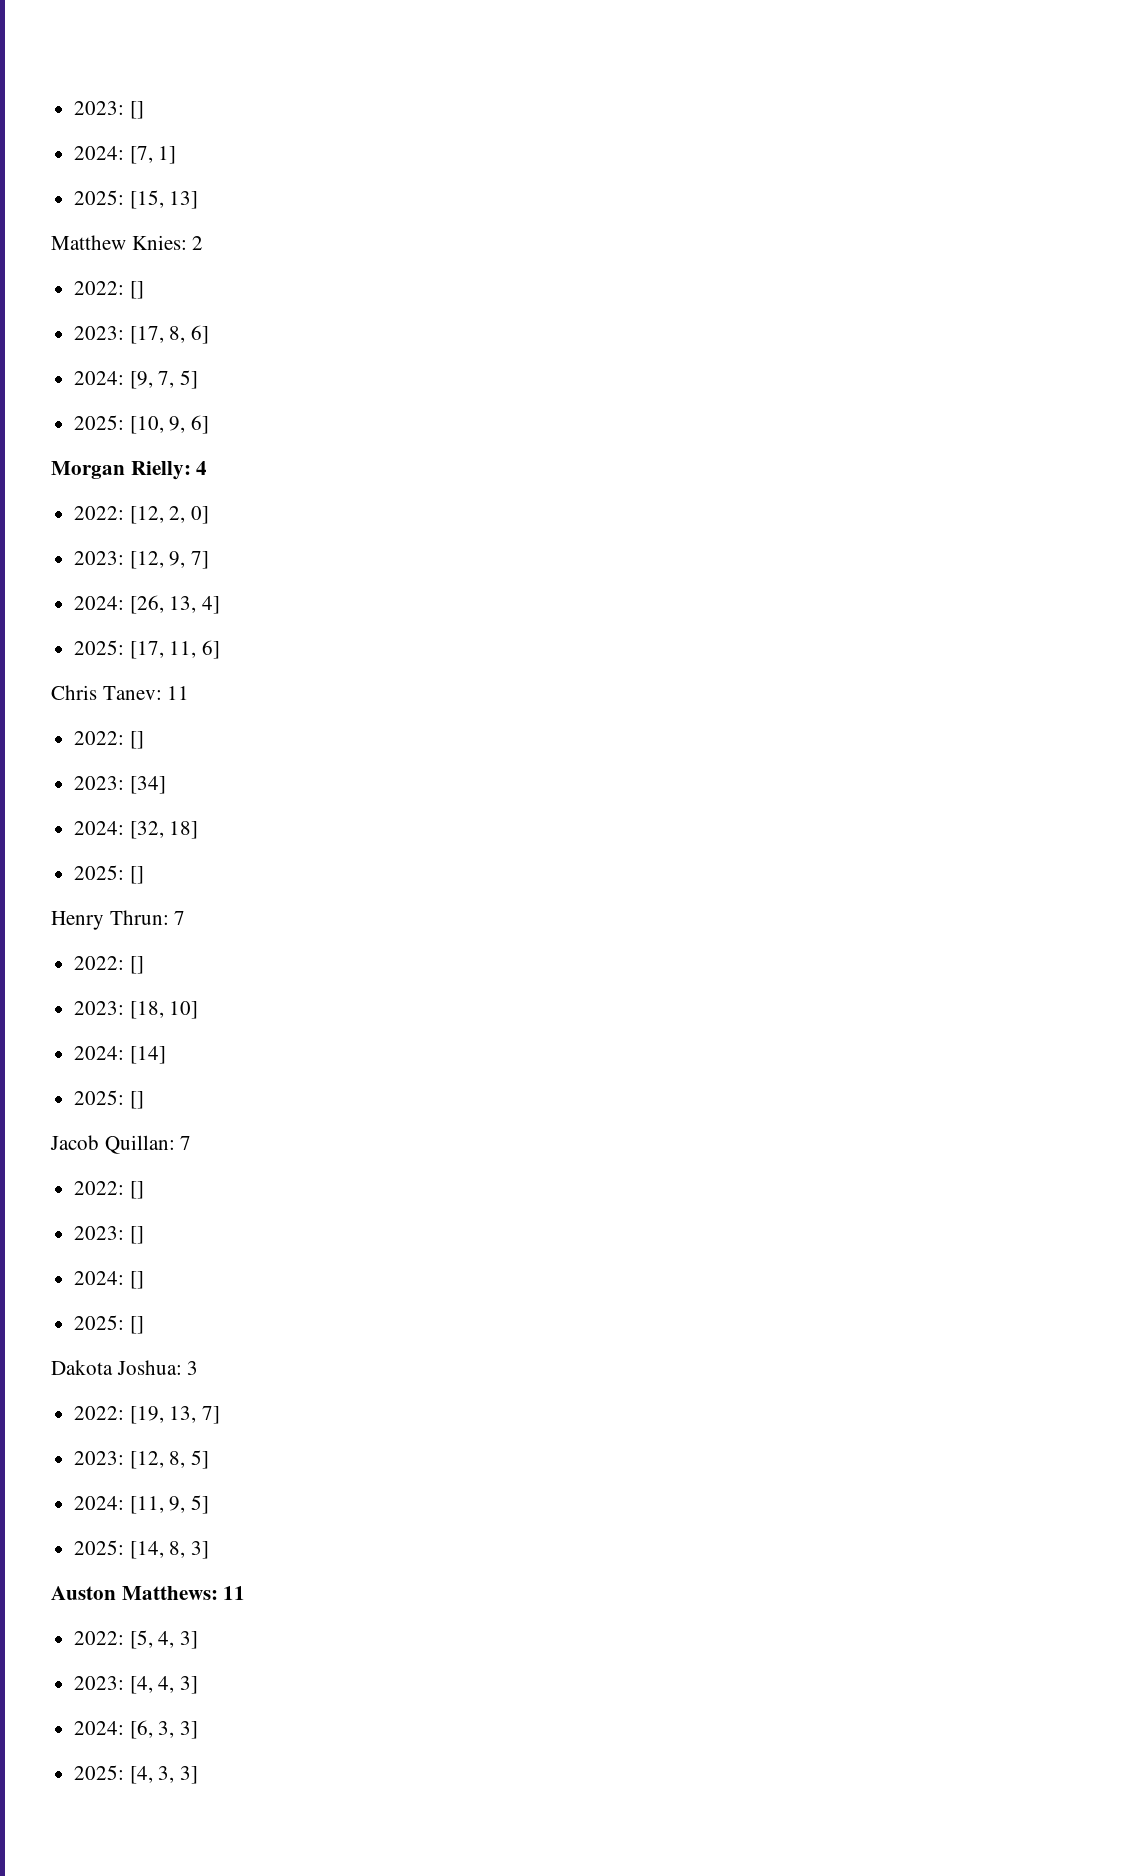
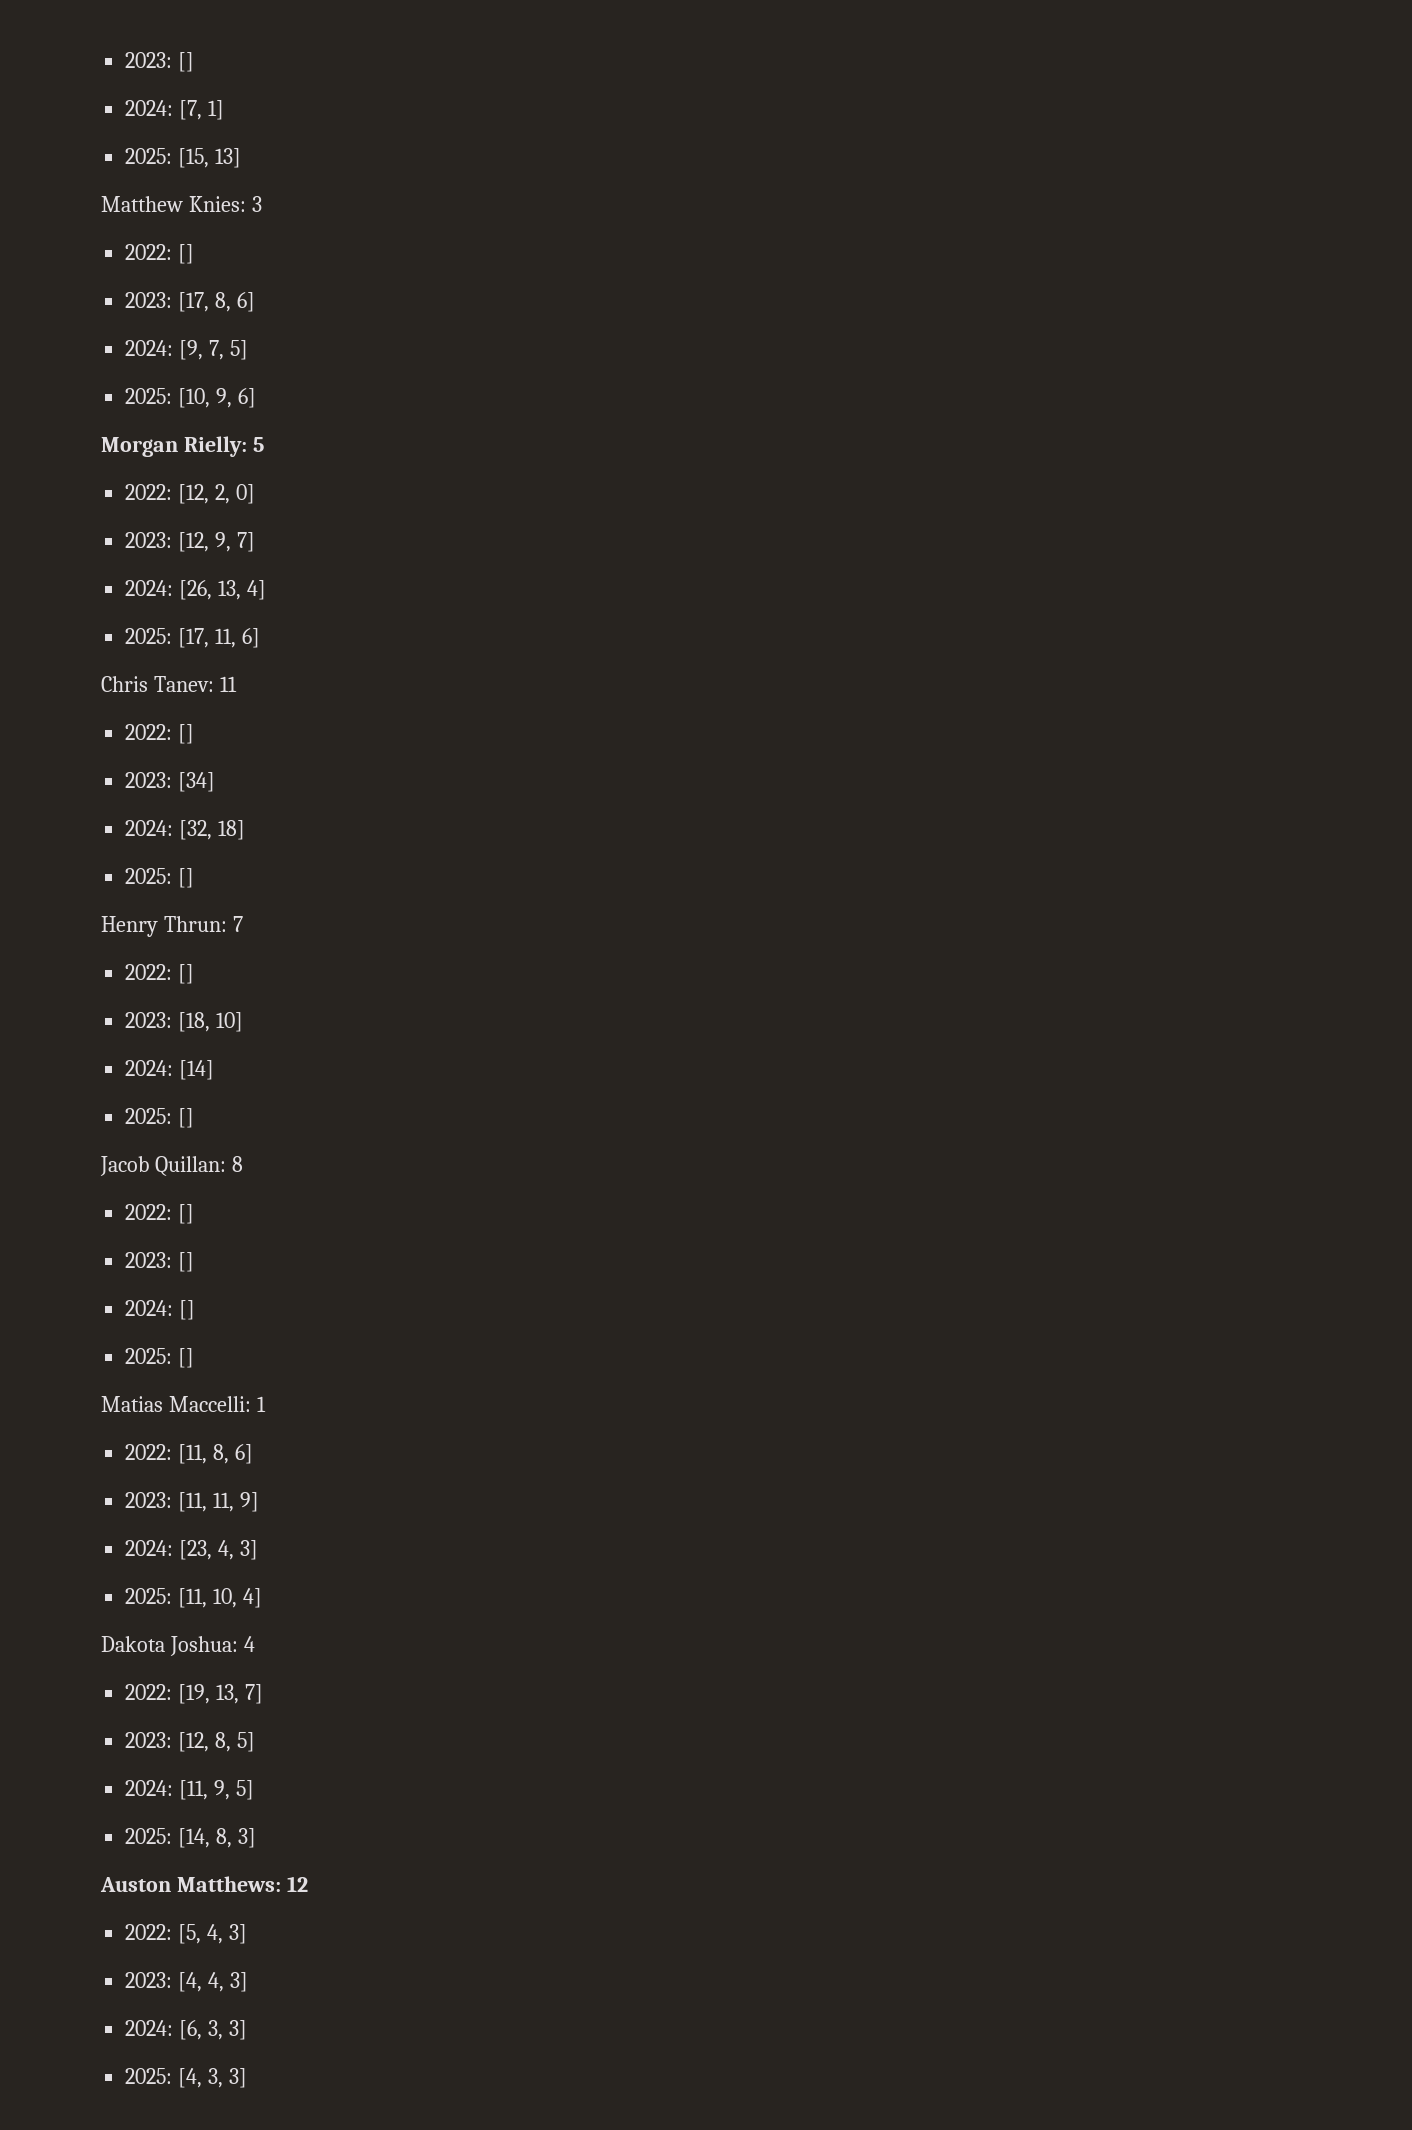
- Matthew Knies: 2
+ Matthew Knies: 3
- Morgan Rielly: 4
+ Morgan Rielly: 5
- Jacob Quillan: 7
+ Jacob Quillan: 8
+ Matias Maccelli: 1
+ 2022: [11, 8, 6]
+ 2023: [11, 11, 9]
+ 2024: [23, 4, 3]
+ 2025: [11, 10, 4]
- Dakota Joshua: 3
+ Dakota Joshua: 4
- Auston Matthews: 11
+ Auston Matthews: 12

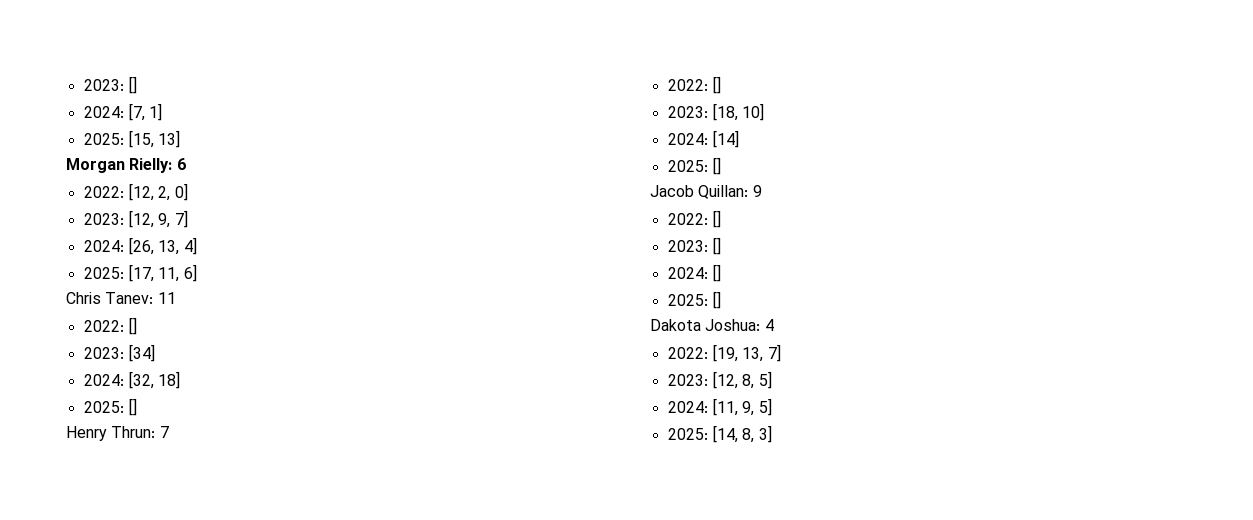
- Matthew Knies: 3
- 2022: []
- 2023: [17, 8, 6]
- 2024: [9, 7, 5]
- 2025: [10, 9, 6]
- Morgan Rielly: 5
+ Morgan Rielly: 6
- Jacob Quillan: 8
+ Jacob Quillan: 9
- Matias Maccelli: 1
- 2022: [11, 8, 6]
- 2023: [11, 11, 9]
- 2024: [23, 4, 3]
- 2025: [11, 10, 4]
- Auston Matthews: 12
- 2022: [5, 4, 3]
- 2023: [4, 4, 3]
- 2024: [6, 3, 3]
- 2025: [4, 3, 3]

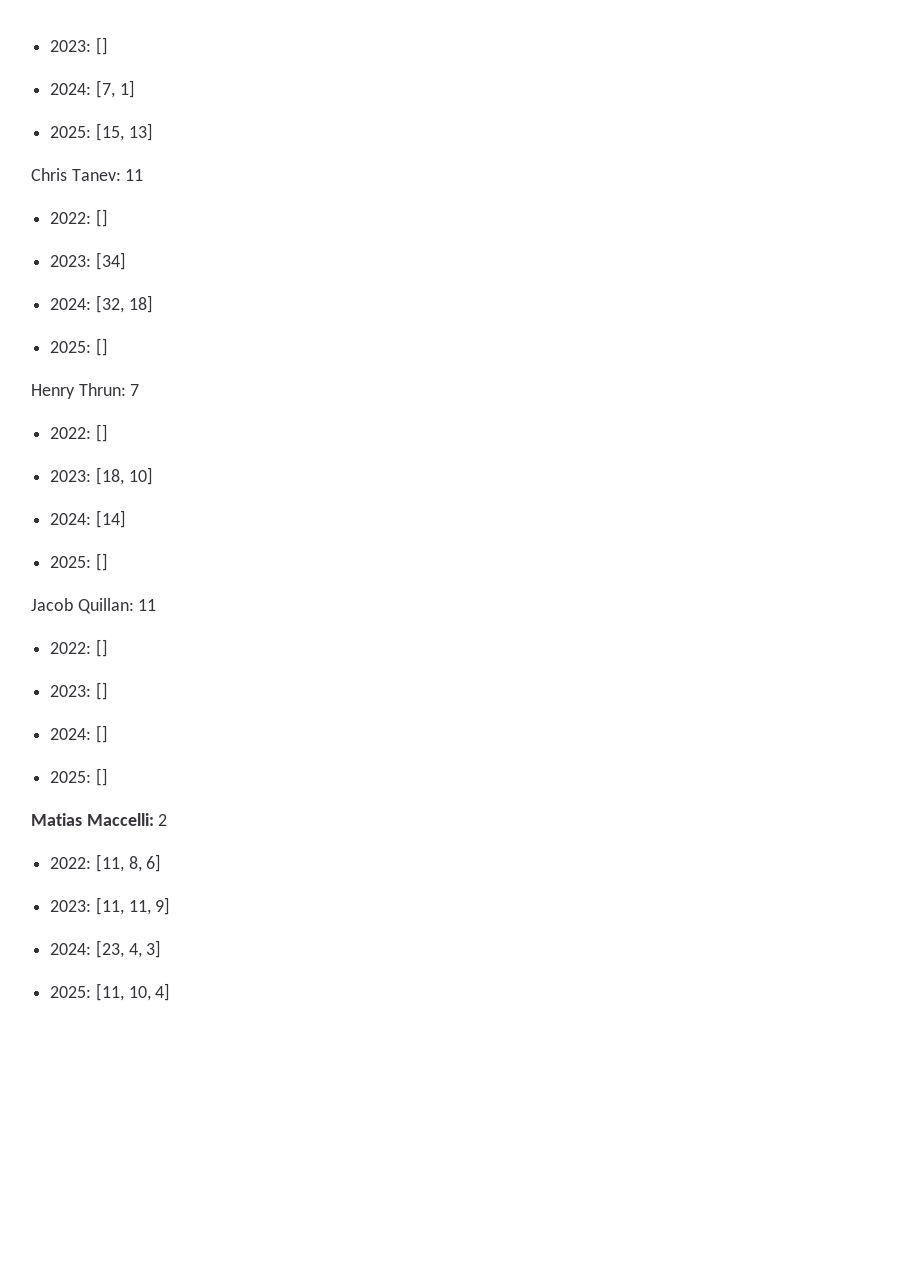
- Morgan Rielly: 6
- 2022: [12, 2, 0]
- 2023: [12, 9, 7]
- 2024: [26, 13, 4]
- 2025: [17, 11, 6]
- Jacob Quillan: 9
+ Jacob Quillan: 11
- Dakota Joshua: 4
- 2022: [19, 13, 7]
- 2023: [12, 8, 5]
- 2024: [11, 9, 5]
- 2025: [14, 8, 3]
+ Matias Maccelli: 2
+ 2022: [11, 8, 6]
+ 2023: [11, 11, 9]
+ 2024: [23, 4, 3]
+ 2025: [11, 10, 4]

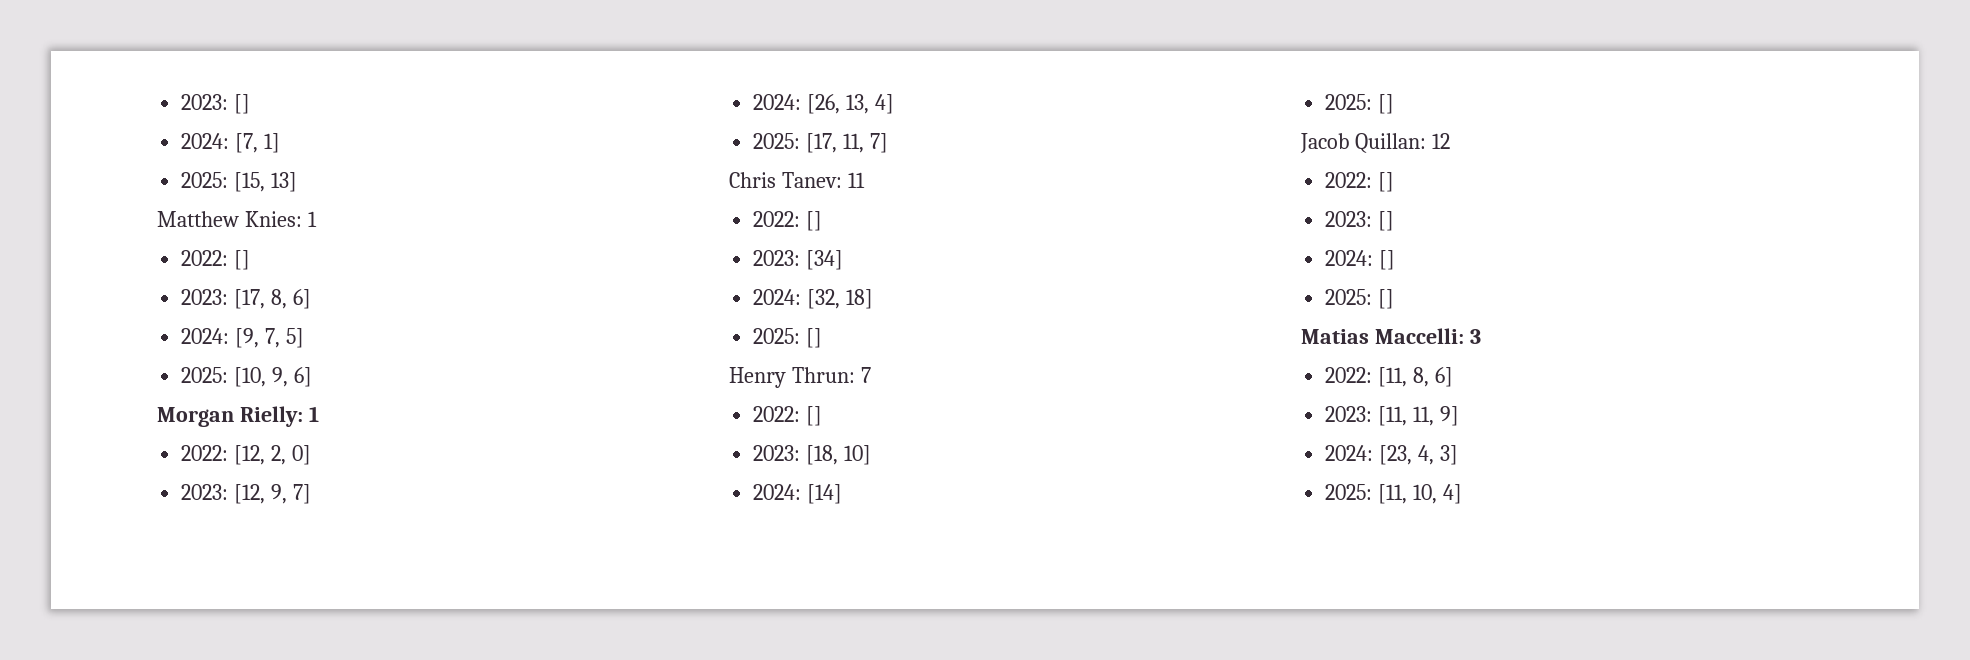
+ Matthew Knies: 1
+ 2022: []
+ 2023: [17, 8, 6]
+ 2024: [9, 7, 5]
+ 2025: [10, 9, 6]
+ Morgan Rielly: 1
+ 2022: [12, 2, 0]
+ 2023: [12, 9, 7]
+ 2024: [26, 13, 4]
+ 2025: [17, 11, 7]
- Jacob Quillan: 11
+ Jacob Quillan: 12
- Matias Maccelli: 2
+ Matias Maccelli: 3

